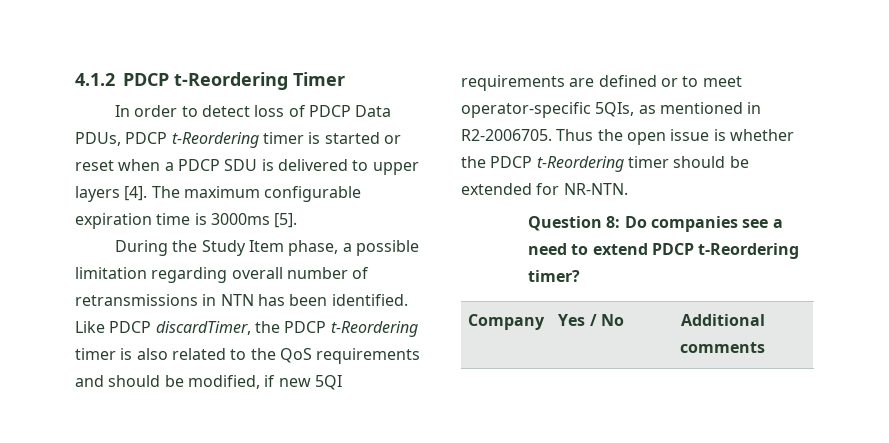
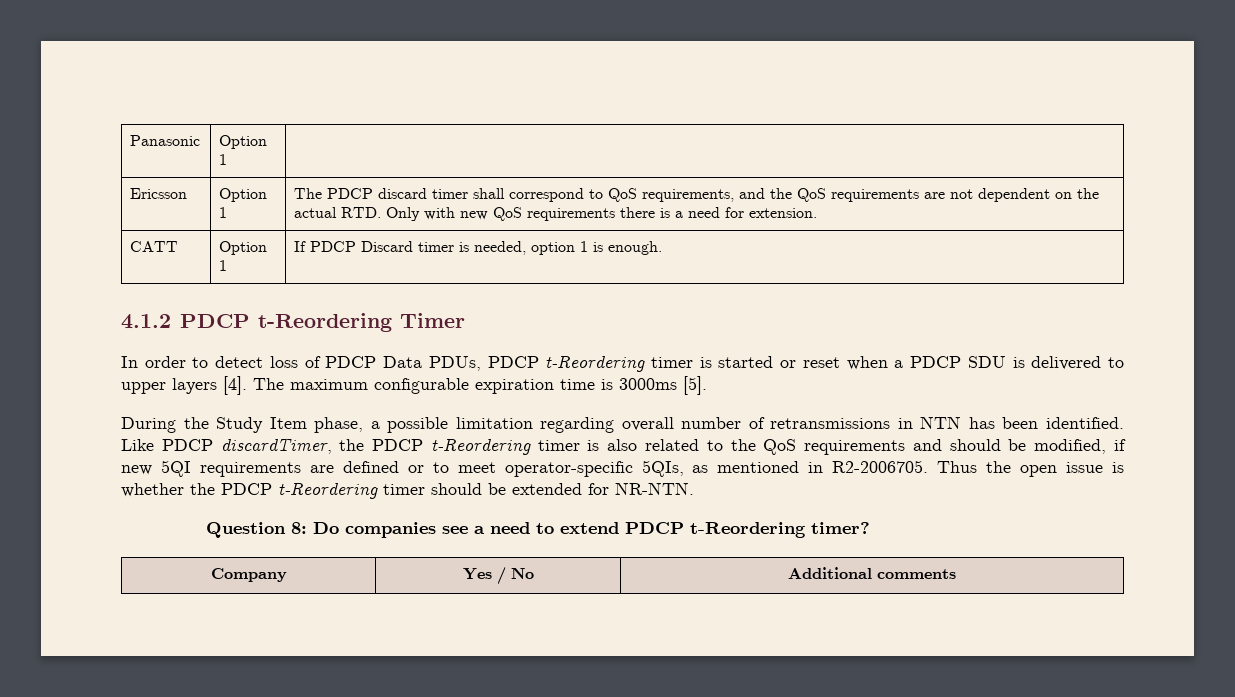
+ Panasonic | Option 1 |
+ Ericsson | Option 1 | The PDCP discard timer shall correspond to QoS requirements, and the QoS requirements are not dependent on the actual RTD. Only with new QoS requirements there is a need for extension.
+ CATT | Option 1 | If PDCP Discard timer is needed, option 1 is enough.

